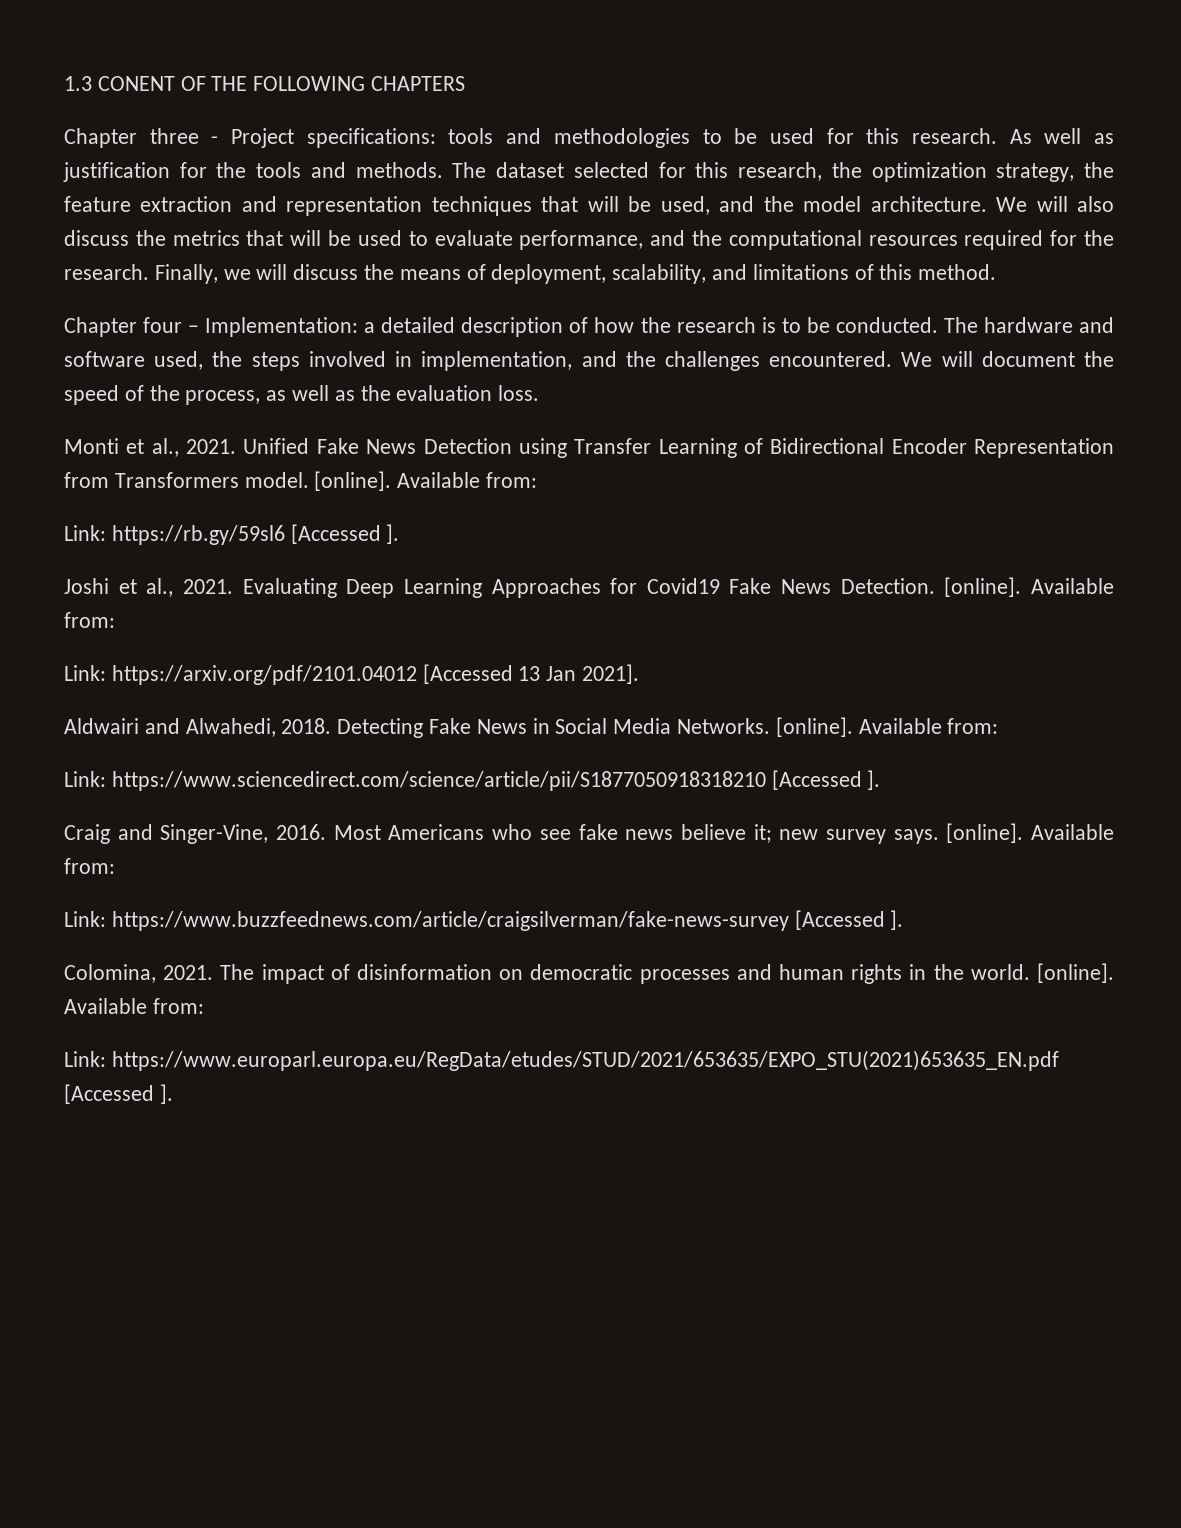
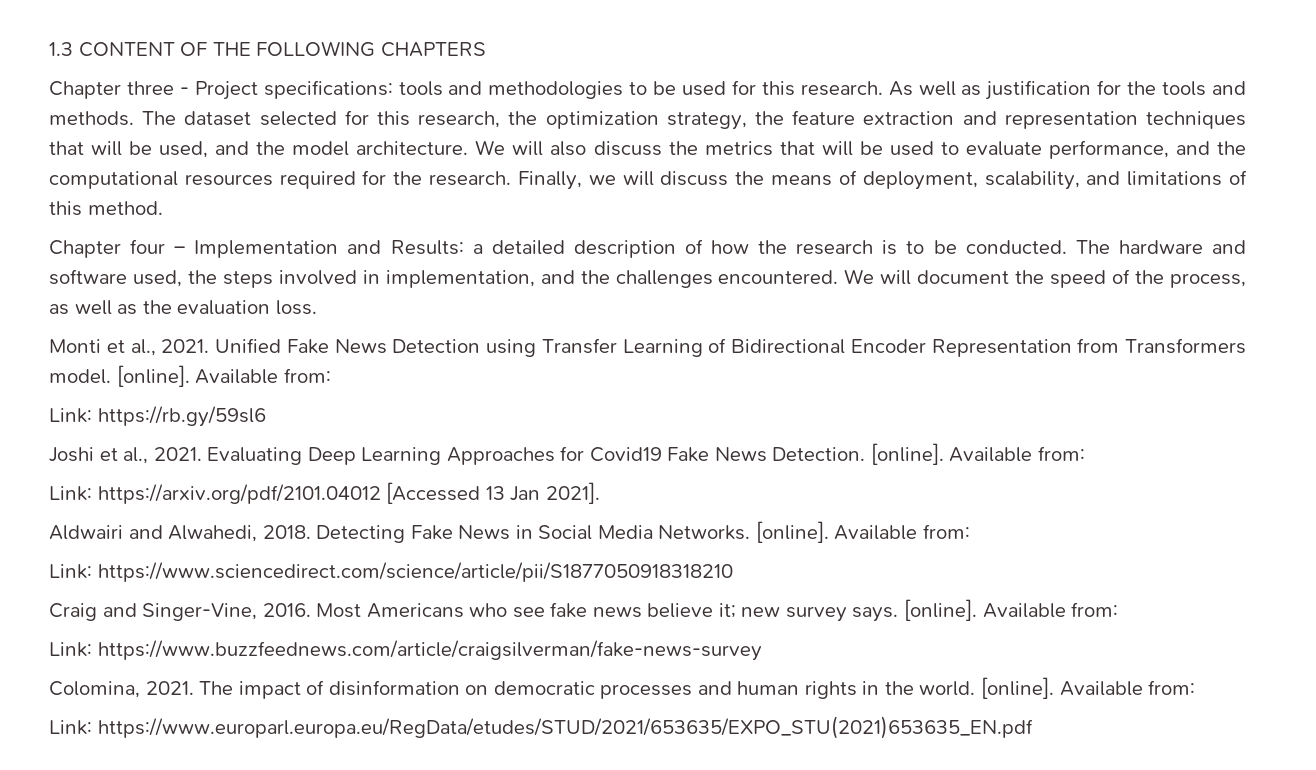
- 1.3 CONENT OF THE FOLLOWING CHAPTERS
+ 1.3 CONTENT OF THE FOLLOWING CHAPTERS
- Chapter four – Implementation: a detailed description of how the research is to be conducted.
+ Chapter four – Implementation and Results: a detailed description of how the research is to be conducted.
- Link: https://rb.gy/59sl6 [Accessed ].
+ Link: https://rb.gy/59sl6
- Link: https://www.sciencedirect.com/science/article/pii/S1877050918318210 [Accessed ].
+ Link: https://www.sciencedirect.com/science/article/pii/S1877050918318210
- Link: https://www.buzzfeednews.com/article/craigsilverman/fake-news-survey [Accessed ].
+ Link: https://www.buzzfeednews.com/article/craigsilverman/fake-news-survey
- Link: https://www.europarl.europa.eu/RegData/etudes/STUD/2021/653635/EXPO_STU(2021)653635_EN.pdf [Accessed ].
+ Link: https://www.europarl.europa.eu/RegData/etudes/STUD/2021/653635/EXPO_STU(2021)653635_EN.pdf

